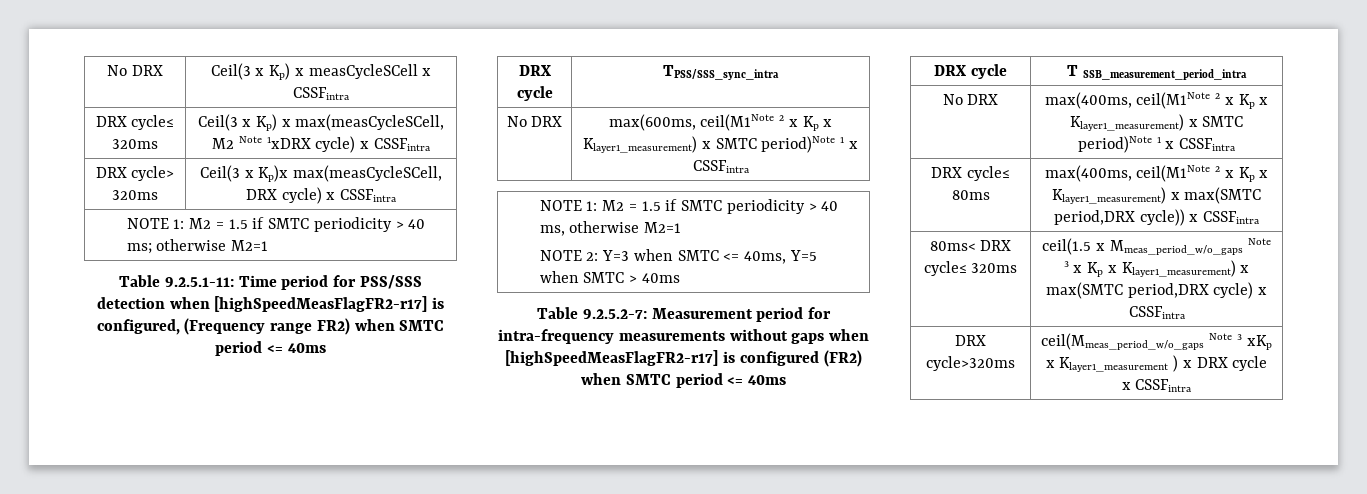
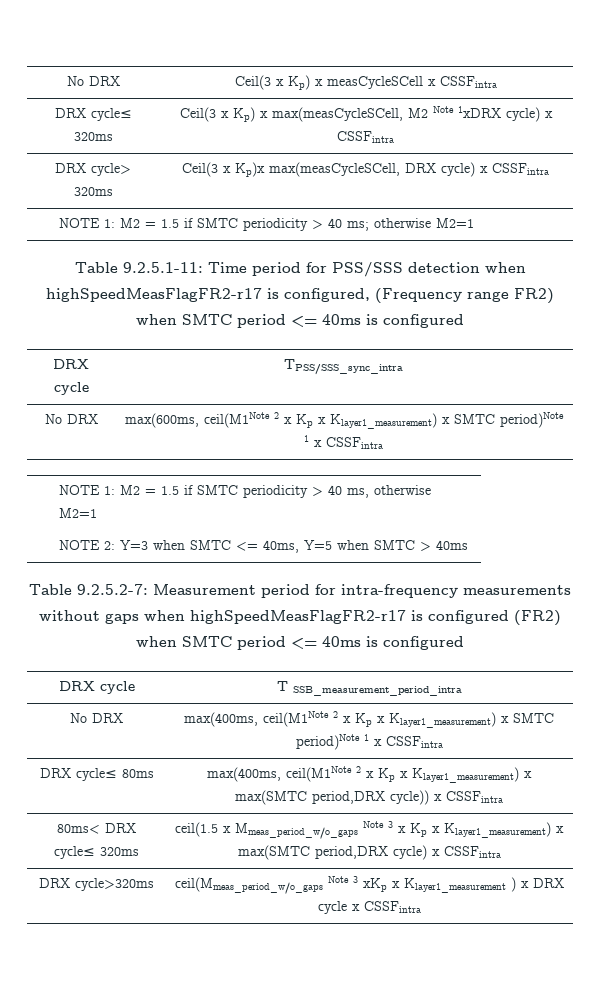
- Table 9.2.5.1-11: Time period for PSS/SSS detection when [highSpeedMeasFlagFR2-r17] is configured, (Frequency range FR2) when SMTC period <= 40ms
+ Table 9.2.5.1-11: Time period for PSS/SSS detection when highSpeedMeasFlagFR2-r17 is configured, (Frequency range FR2) when SMTC period <= 40ms is configured
- Table 9.2.5.2-7: Measurement period for intra-frequency measurements without gaps when [highSpeedMeasFlagFR2-r17] is configured (FR2) when SMTC period <= 40ms
+ Table 9.2.5.2-7: Measurement period for intra-frequency measurements without gaps when highSpeedMeasFlagFR2-r17 is configured (FR2) when SMTC period <= 40ms is configured

